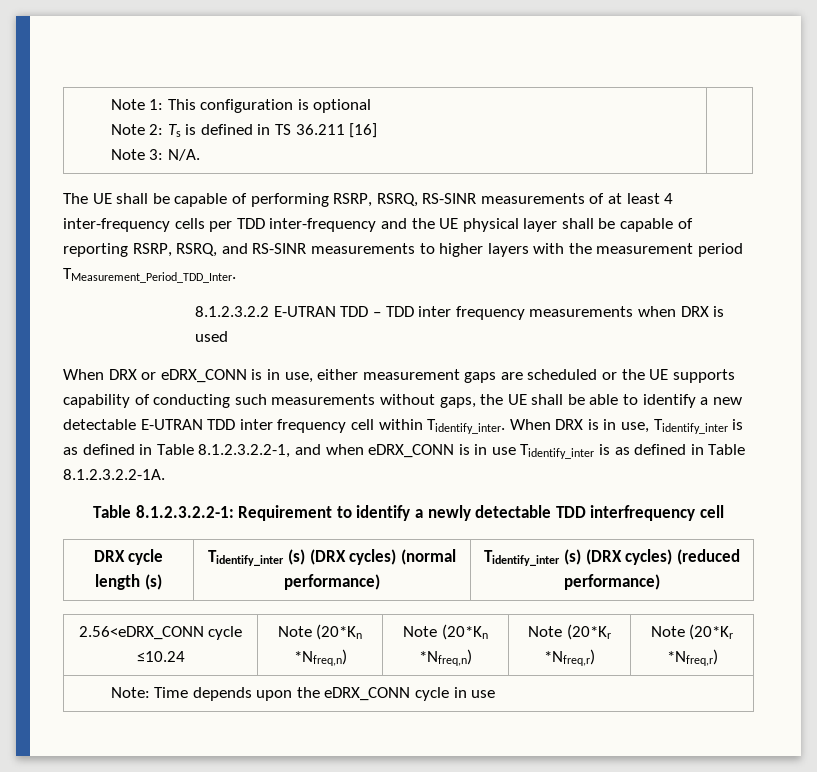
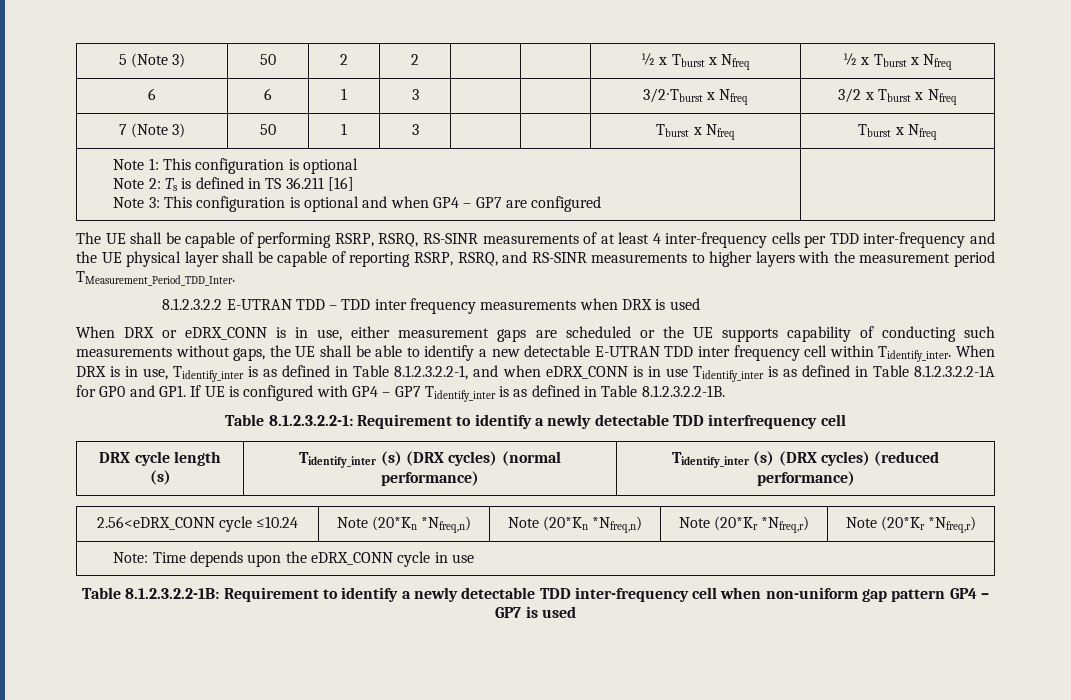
+ 5 (Note 3) | 50 | 2 | 2 | | | ½ x Tburst x Nfreq | ½ x Tburst x Nfreq
+ 6 | 6 | 1 | 3 | | | 3/2∙Tburst x Nfreq | 3/2 x Tburst x Nfreq
+ 7 (Note 3) | 50 | 1 | 3 | | | Tburst x Nfreq | Tburst x Nfreq
  Note 1: This configuration is optional
  Note 2: Ts is defined in TS 36.211 [16]
- Note 3: N/A. |
+ Note 3: This configuration is optional and when GP4 – GP7 are configured |
- When DRX is in use, Tidentify_inter is as defined in Table 8.1.2.3.2.2-1, and when eDRX_CONN is in use Tidentify_inter is as defined in Table 8.1.2.3.2.2-1A.
+ When DRX is in use, Tidentify_inter is as defined in Table 8.1.2.3.2.2-1, and when eDRX_CONN is in use Tidentify_inter is as defined in Table 8.1.2.3.2.2-1A for GP0 and GP1. If UE is configured with GP4 – GP7 Tidentify_inter is as defined in Table 8.1.2.3.2.2-1B.
+ Table 8.1.2.3.2.2-1B: Requirement to identify a newly detectable TDD inter-frequency cell when non-uniform gap pattern GP4 – GP7 is used

